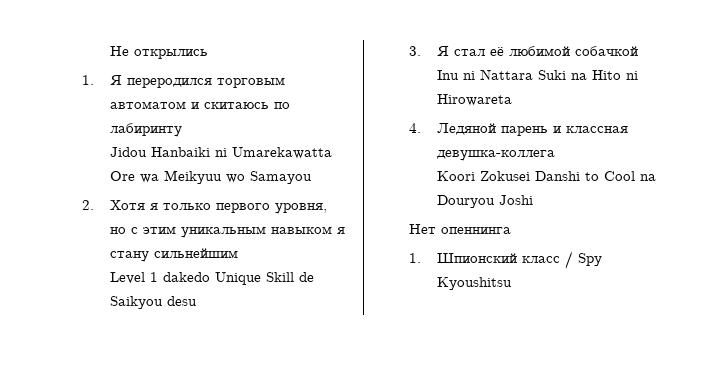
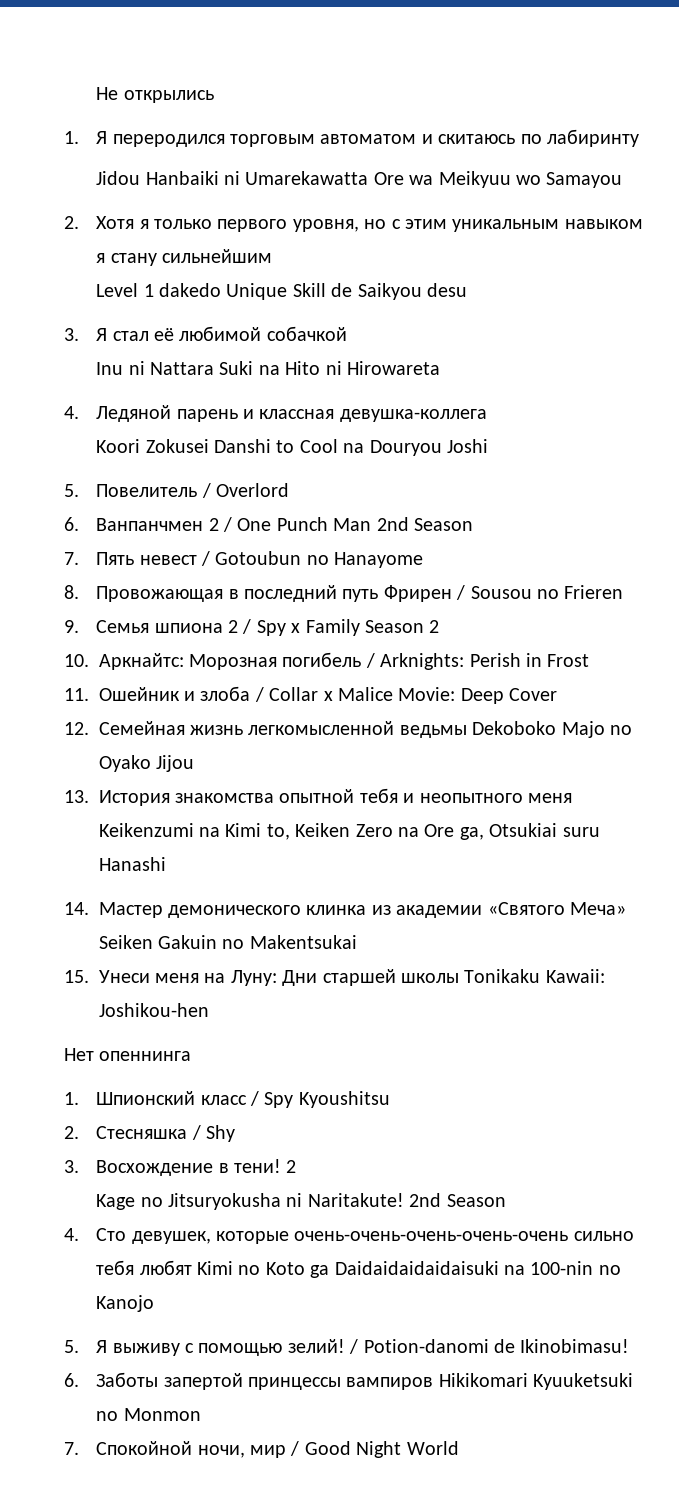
+ 5. Повелитель / Overlord
+ 6. Ванпанчмен 2 / One Punch Man 2nd Season
+ 7. Пять невест / Gotoubun no Hanayome
+ 8. Провожающая в последний путь Фрирен / Sousou no Frieren
+ 9. Семья шпиона 2 / Spy x Family Season 2
+ 10. Аркнайтс: Морозная погибель / Arknights: Perish in Frost
+ 11. Ошейник и злоба / Collar x Malice Movie: Deep Cover
+ 12. Семейная жизнь легкомысленной ведьмы Dekoboko Majo no Oyako Jijou
+ 13. История знакомства опытной тебя и неопытного меня Keikenzumi na Kimi to, Keiken Zero na Ore ga, Otsukiai suru Hanashi
+ 14. Мастер демонического клинка из академии «Святого Меча» Seiken Gakuin no Makentsukai
+ 15. Унеси меня на Луну: Дни старшей школы Tonikaku Kawaii: Joshikou-hen
+ 2. Стесняшка / Shy
+ 3. Восхождение в тени! 2
+ Kage no Jitsuryokusha ni Naritakute! 2nd Season
+ 4. Сто девушек, которые очень-очень-очень-очень-очень сильно тебя любят Kimi no Koto ga Daidaidaidaidaisuki na 100-nin no Kanojo
+ 5. Я выживу с помощью зелий! / Potion-danomi de Ikinobimasu!
+ 6. Заботы запертой принцессы вампиров Hikikomari Kyuuketsuki no Monmon
+ 7. Спокойной ночи, мир / Good Night World

